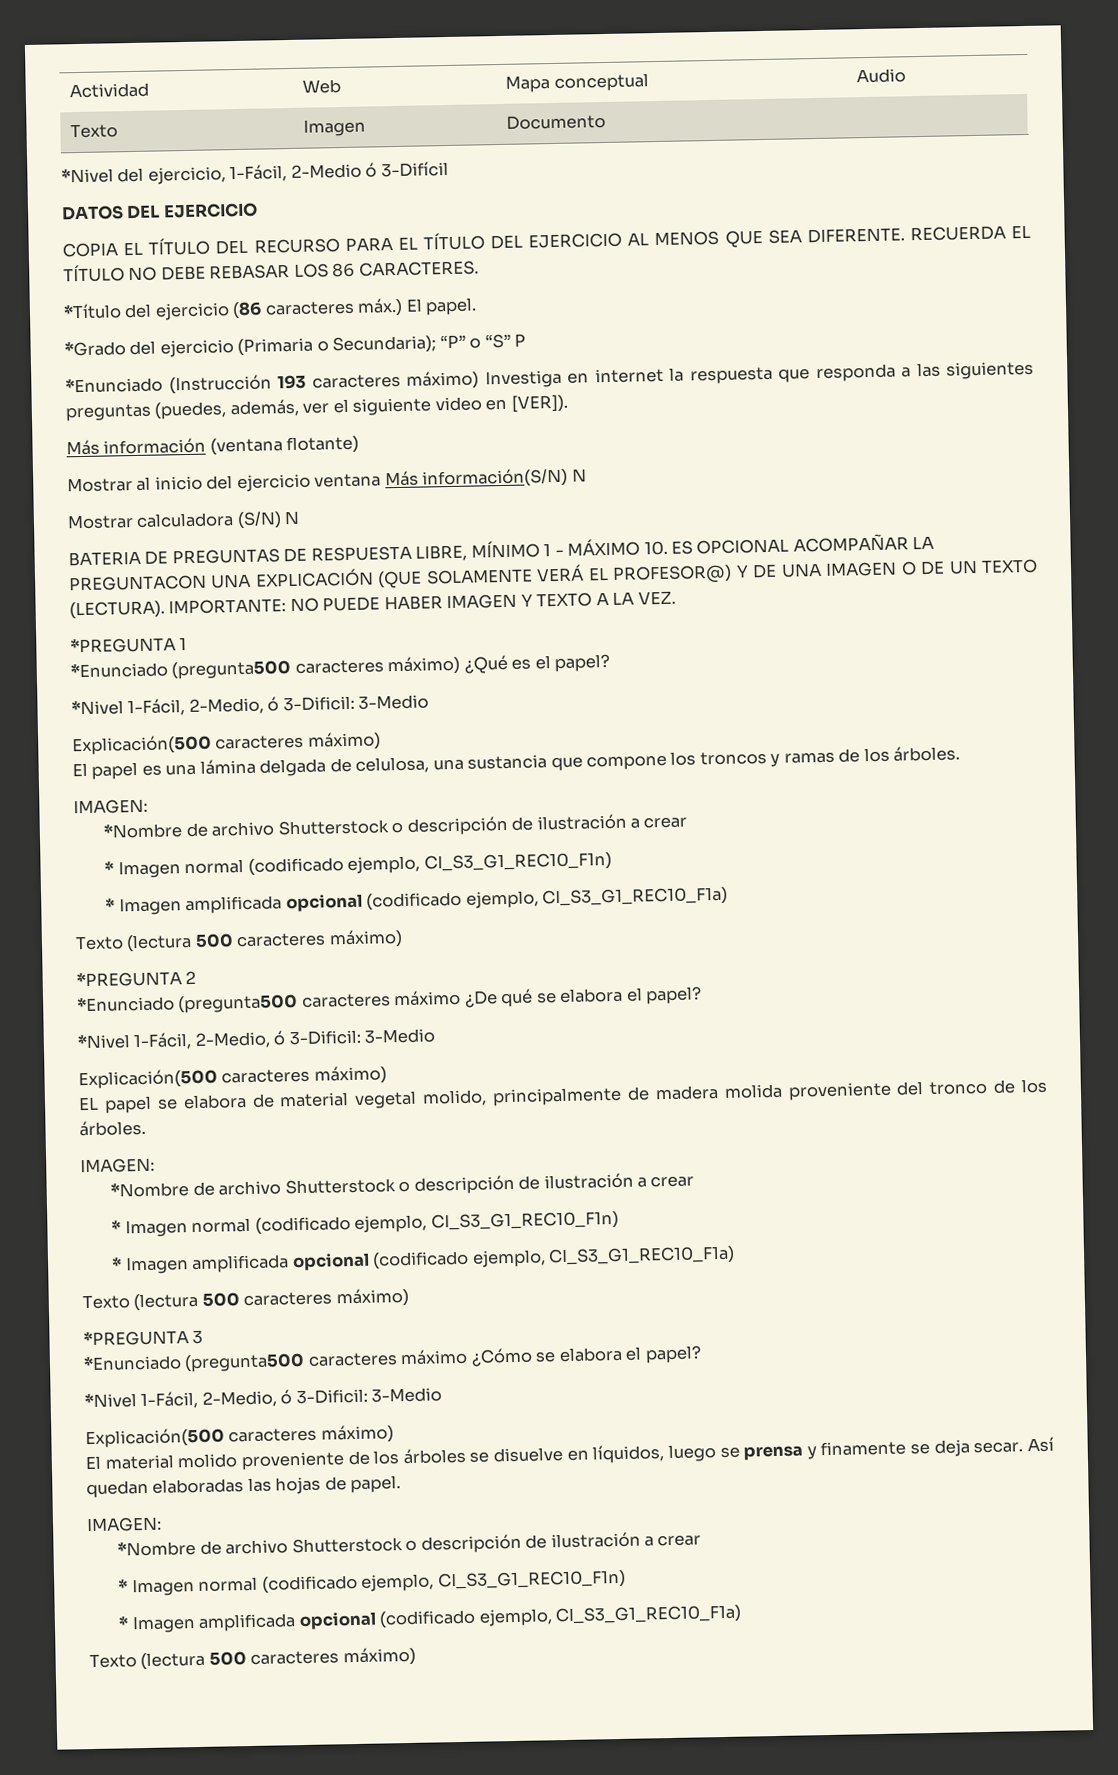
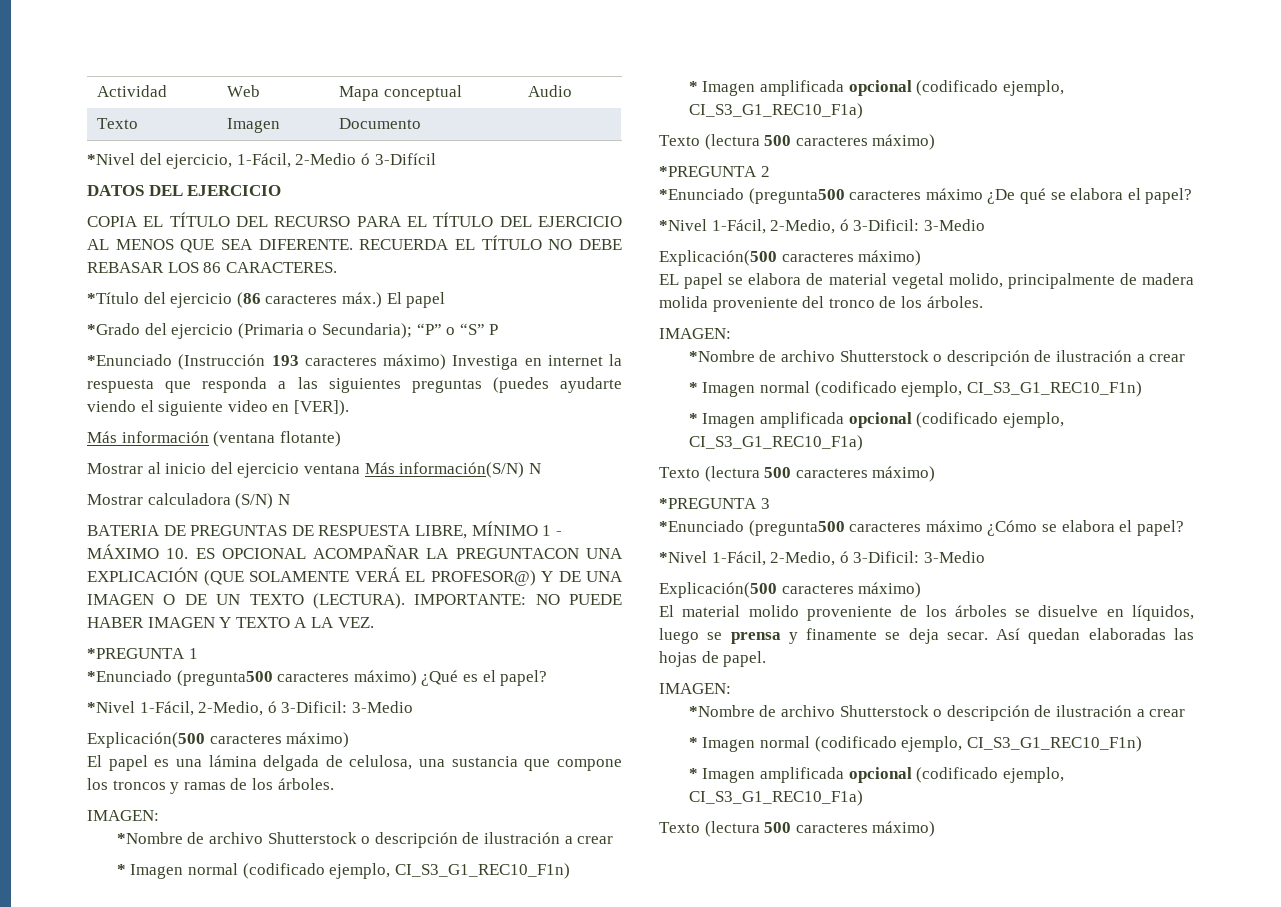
- *Título del ejercicio (86 caracteres máx.) El papel.
+ *Título del ejercicio (86 caracteres máx.) El papel
- *Enunciado (Instrucción 193 caracteres máximo) Investiga en internet la respuesta que responda a las siguientes preguntas (puedes, además, ver el siguiente video en [VER]).
+ *Enunciado (Instrucción 193 caracteres máximo) Investiga en internet la respuesta que responda a las siguientes preguntas (puedes ayudarte viendo el siguiente video en [VER]).

